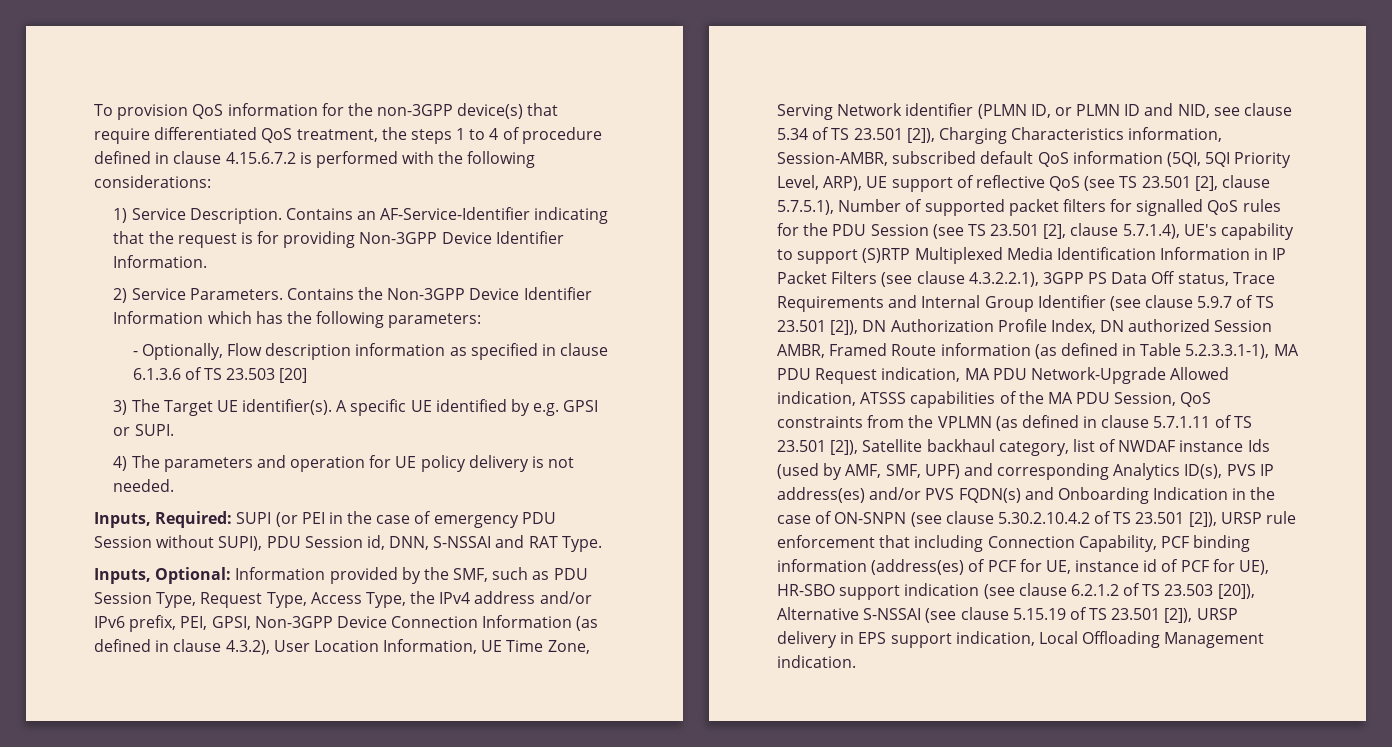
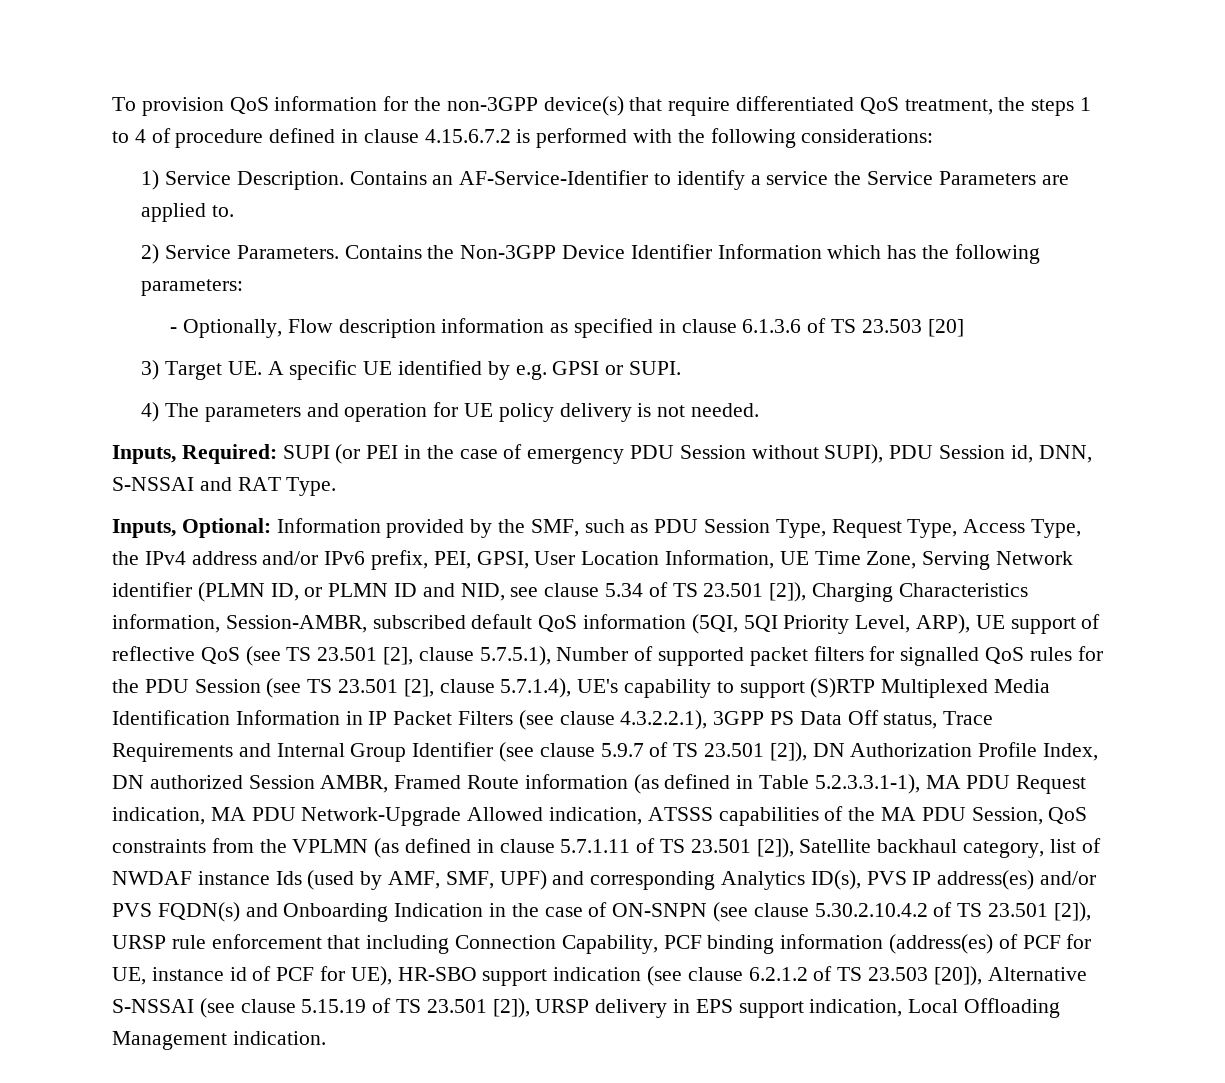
- Contains an AF-Service-Identifier indicating that the request is for providing Non-3GPP Device Identifier Information.
+ Contains an AF-Service-Identifier to identify a service the Service Parameters are applied to.
- 3) The Target UE identifier(s). A specific UE identified by e.g. GPSI or SUPI.
+ 3) Target UE. A specific UE identified by e.g. GPSI or SUPI.
- Information provided by the SMF, such as PDU Session Type, Request Type, Access Type, the IPv4 address and/or IPv6 prefix, PEI, GPSI, Non-3GPP Device Connection Information (as defined in clause 4.3.2), User Location Information, UE Time Zone, Serving Network identifier (PLMN ID, or PLMN ID and NID, see clause 5.34 of TS 23.501 [2]), Charging Characteristics information, Session-AMBR, subscribed default QoS information (5QI, 5QI Priority Level, ARP), UE support of reflective QoS (see TS 23.501 [2], clause 5.7.5.1), Number of supported packet filters for signalled QoS rules for the PDU Session (see TS 23.501 [2], clause 5.7.1.4), UE's capability to support (S)RTP Multiplexed Media Identification Information in IP Packet Filters (see clause 4.3.2.2.1), 3GPP PS Data Off status, Trace Requirements and Internal Group Identifier (see clause 5.9.7 of TS 23.501 [2]), DN Authorization Profile Index, DN authorized Session AMBR, Framed Route information (as defined in Table 5.2.3.3.1-1), MA PDU Request indication, MA PDU Network-Upgrade Allowed indication, ATSSS capabilities of the MA PDU Session, QoS constraints from the VPLMN (as defined in clause 5.7.1.11 of TS 23.501 [2]), Satellite backhaul category, list of NWDAF instance Ids (used by AMF, SMF, UPF) and corresponding Analytics ID(s), PVS IP address(es) and/or PVS FQDN(s) and Onboarding Indication in the case of ON-SNPN (see clause 5.30.2.10.4.2 of TS 23.501 [2]), URSP rule enforcement that including Connection Capability, PCF binding information (address(es) of PCF for UE, instance id of PCF for UE), HR-SBO support indication (see clause 6.2.1.2 of TS 23.503 [20]), Alternative S-NSSAI (see clause 5.15.19 of TS 23.501 [2]), URSP delivery in EPS support indication, Local Offloading Management indication.
+ Information provided by the SMF, such as PDU Session Type, Request Type, Access Type, the IPv4 address and/or IPv6 prefix, PEI, GPSI, User Location Information, UE Time Zone, Serving Network identifier (PLMN ID, or PLMN ID and NID, see clause 5.34 of TS 23.501 [2]), Charging Characteristics information, Session-AMBR, subscribed default QoS information (5QI, 5QI Priority Level, ARP), UE support of reflective QoS (see TS 23.501 [2], clause 5.7.5.1), Number of supported packet filters for signalled QoS rules for the PDU Session (see TS 23.501 [2], clause 5.7.1.4), UE's capability to support (S)RTP Multiplexed Media Identification Information in IP Packet Filters (see clause 4.3.2.2.1), 3GPP PS Data Off status, Trace Requirements and Internal Group Identifier (see clause 5.9.7 of TS 23.501 [2]), DN Authorization Profile Index, DN authorized Session AMBR, Framed Route information (as defined in Table 5.2.3.3.1-1), MA PDU Request indication, MA PDU Network-Upgrade Allowed indication, ATSSS capabilities of the MA PDU Session, QoS constraints from the VPLMN (as defined in clause 5.7.1.11 of TS 23.501 [2]), Satellite backhaul category, list of NWDAF instance Ids (used by AMF, SMF, UPF) and corresponding Analytics ID(s), PVS IP address(es) and/or PVS FQDN(s) and Onboarding Indication in the case of ON-SNPN (see clause 5.30.2.10.4.2 of TS 23.501 [2]), URSP rule enforcement that including Connection Capability, PCF binding information (address(es) of PCF for UE, instance id of PCF for UE), HR-SBO support indication (see clause 6.2.1.2 of TS 23.503 [20]), Alternative S-NSSAI (see clause 5.15.19 of TS 23.501 [2]), URSP delivery in EPS support indication, Local Offloading Management indication.

